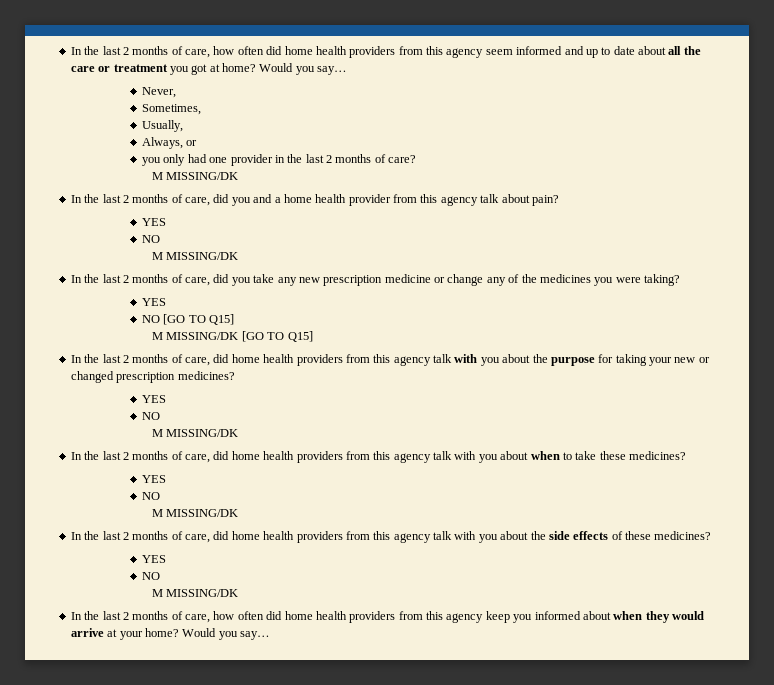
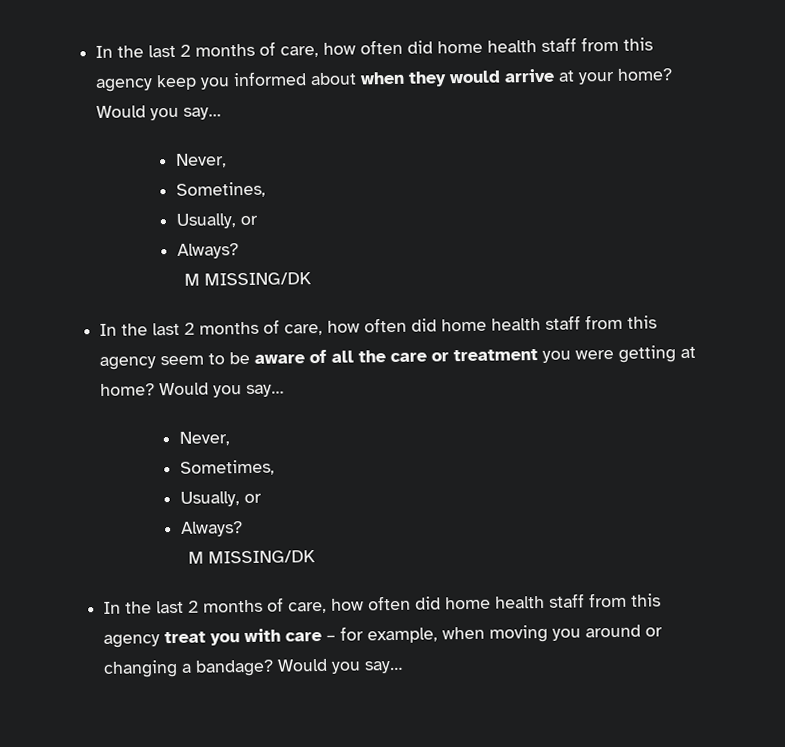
- In the last 2 months of care, how often did home health providers from this agency seem informed and up to date about all the care or treatment you got at home? Would you say…
+ In the last 2 months of care, how often did home health staff from this agency keep you informed about when they would arrive at your home? Would you say…
+ Never,
+ Sometines,
+ Usually, or
+ Always?
+ M MISSING/DK
+ In the last 2 months of care, how often did home health staff from this agency seem to be aware of all the care or treatment you were getting at home? Would you say…
  Never,
  Sometimes,
- Usually,
- Always, or
- you only had one provider in the last 2 months of care?
+ Usually, or
+ Always?
  M MISSING/DK
- In the last 2 months of care, did you and a home health provider from this agency talk about pain?
- YES
- NO
- M MISSING/DK
- In the last 2 months of care, did you take any new prescription medicine or change any of the medicines you were taking?
- YES
- NO [GO TO Q15]
- M MISSING/DK [GO TO Q15]
- In the last 2 months of care, did home health providers from this agency talk with you about the purpose for taking your new or changed prescription medicines?
- YES
- NO
- M MISSING/DK
- In the last 2 months of care, did home health providers from this agency talk with you about when to take these medicines?
- YES
- NO
- M MISSING/DK
- In the last 2 months of care, did home health providers from this agency talk with you about the side effects of these medicines?
- YES
- NO
- M MISSING/DK
- In the last 2 months of care, how often did home health providers from this agency keep you informed about when they would arrive at your home? Would you say…
+ In the last 2 months of care, how often did home health staff from this agency treat you with care – for example, when moving you around or changing a bandage? Would you say…

